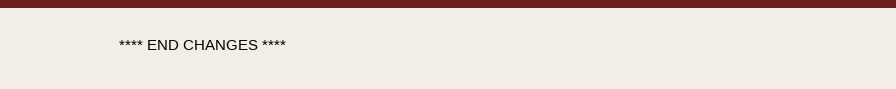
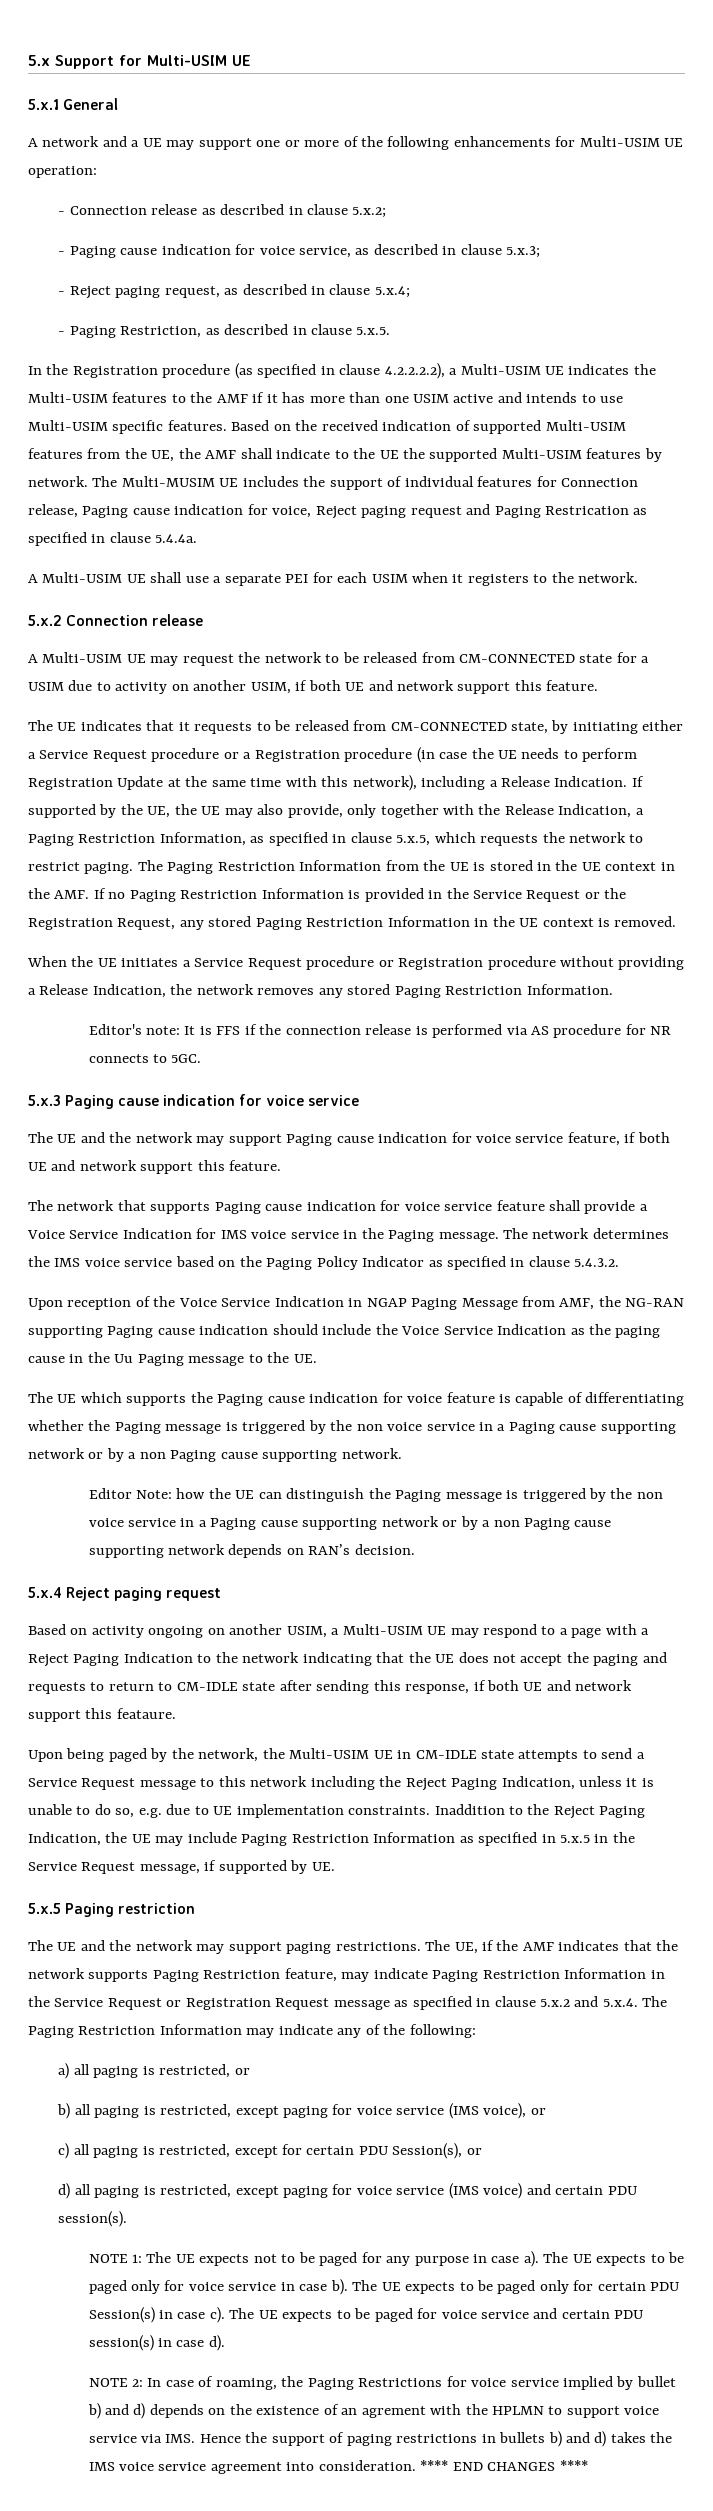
+ 5.x Support for Multi-USIM UE
+ 5.x.1 General
+ A network and a UE may support one or more of the following enhancements for Multi-USIM UE operation:
+ - Connection release as described in clause 5.x.2;
+ - Paging cause indication for voice service, as described in clause 5.x.3;
+ - Reject paging request, as described in clause 5.x.4;
+ - Paging Restriction, as described in clause 5.x.5.
+ In the Registration procedure (as specified in clause 4.2.2.2.2), a Multi-USIM UE indicates the Multi-USIM features to the AMF if it has more than one USIM active and intends to use Multi-USIM specific features. Based on the received indication of supported Multi-USIM features from the UE, the AMF shall indicate to the UE the supported Multi-USIM features by network. The Multi-MUSIM UE includes the support of individual features for Connection release, Paging cause indication for voice, Reject paging request and Paging Restrication as specified in clause 5.4.4a.
+ A Multi-USIM UE shall use a separate PEI for each USIM when it registers to the network.
+ 5.x.2 Connection release
+ A Multi-USIM UE may request the network to be released from CM-CONNECTED state for a USIM due to activity on another USIM, if both UE and network support this feature.
+ The UE indicates that it requests to be released from CM-CONNECTED state, by initiating either a Service Request procedure or a Registration procedure (in case the UE needs to perform Registration Update at the same time with this network), including a Release Indication. If supported by the UE, the UE may also provide, only together with the Release Indication, a Paging Restriction Information, as specified in clause 5.x.5, which requests the network to restrict paging. The Paging Restriction Information from the UE is stored in the UE context in the AMF. If no Paging Restriction Information is provided in the Service Request or the Registration Request, any stored Paging Restriction Information in the UE context is removed.
+ When the UE initiates a Service Request procedure or Registration procedure without providing a Release Indication, the network removes any stored Paging Restriction Information.
+ Editor's note: It is FFS if the connection release is performed via AS procedure for NR connects to 5GC.
+ 5.x.3 Paging cause indication for voice service
+ The UE and the network may support Paging cause indication for voice service feature, if both UE and network support this feature.
+ The network that supports Paging cause indication for voice service feature shall provide a Voice Service Indication for IMS voice service in the Paging message. The network determines the IMS voice service based on the Paging Policy Indicator as specified in clause 5.4.3.2.
+ Upon reception of the Voice Service Indication in NGAP Paging Message from AMF, the NG-RAN supporting Paging cause indication should include the Voice Service Indication as the paging cause in the Uu Paging message to the UE.
+ The UE which supports the Paging cause indication for voice feature is capable of differentiating whether the Paging message is triggered by the non voice service in a Paging cause supporting network or by a non Paging cause supporting network.
+ Editor Note: how the UE can distinguish the Paging message is triggered by the non voice service in a Paging cause supporting network or by a non Paging cause supporting network depends on RAN’s decision.
+ 5.x.4 Reject paging request
+ Based on activity ongoing on another USIM, a Multi-USIM UE may respond to a page with a Reject Paging Indication to the network indicating that the UE does not accept the paging and requests to return to CM-IDLE state after sending this response, if both UE and network support this feataure.
+ Upon being paged by the network, the Multi-USIM UE in CM-IDLE state attempts to send a Service Request message to this network including the Reject Paging Indication, unless it is unable to do so, e.g. due to UE implementation constraints. Inaddition to the Reject Paging Indication, the UE may include Paging Restriction Information as specified in 5.x.5 in the Service Request message, if supported by UE.
+ 5.x.5 Paging restriction
+ The UE and the network may support paging restrictions. The UE, if the AMF indicates that the network supports Paging Restriction feature, may indicate Paging Restriction Information in the Service Request or Registration Request message as specified in clause 5.x.2 and 5.x.4. The Paging Restriction Information may indicate any of the following:
+ a) all paging is restricted, or
+ b) all paging is restricted, except paging for voice service (IMS voice), or
+ c) all paging is restricted, except for certain PDU Session(s), or
+ d) all paging is restricted, except paging for voice service (IMS voice) and certain PDU session(s).
+ NOTE 1: The UE expects not to be paged for any purpose in case a). The UE expects to be paged only for voice service in case b). The UE expects to be paged only for certain PDU Session(s) in case c). The UE expects to be paged for voice service and certain PDU session(s) in case d).
+ NOTE 2: In case of roaming, the Paging Restrictions for voice service implied by bullet b) and d) depends on the existence of an agrement with the HPLMN to support voice service via IMS. Hence the support of paging restrictions in bullets b) and d) takes the IMS voice service agreement into consideration.

